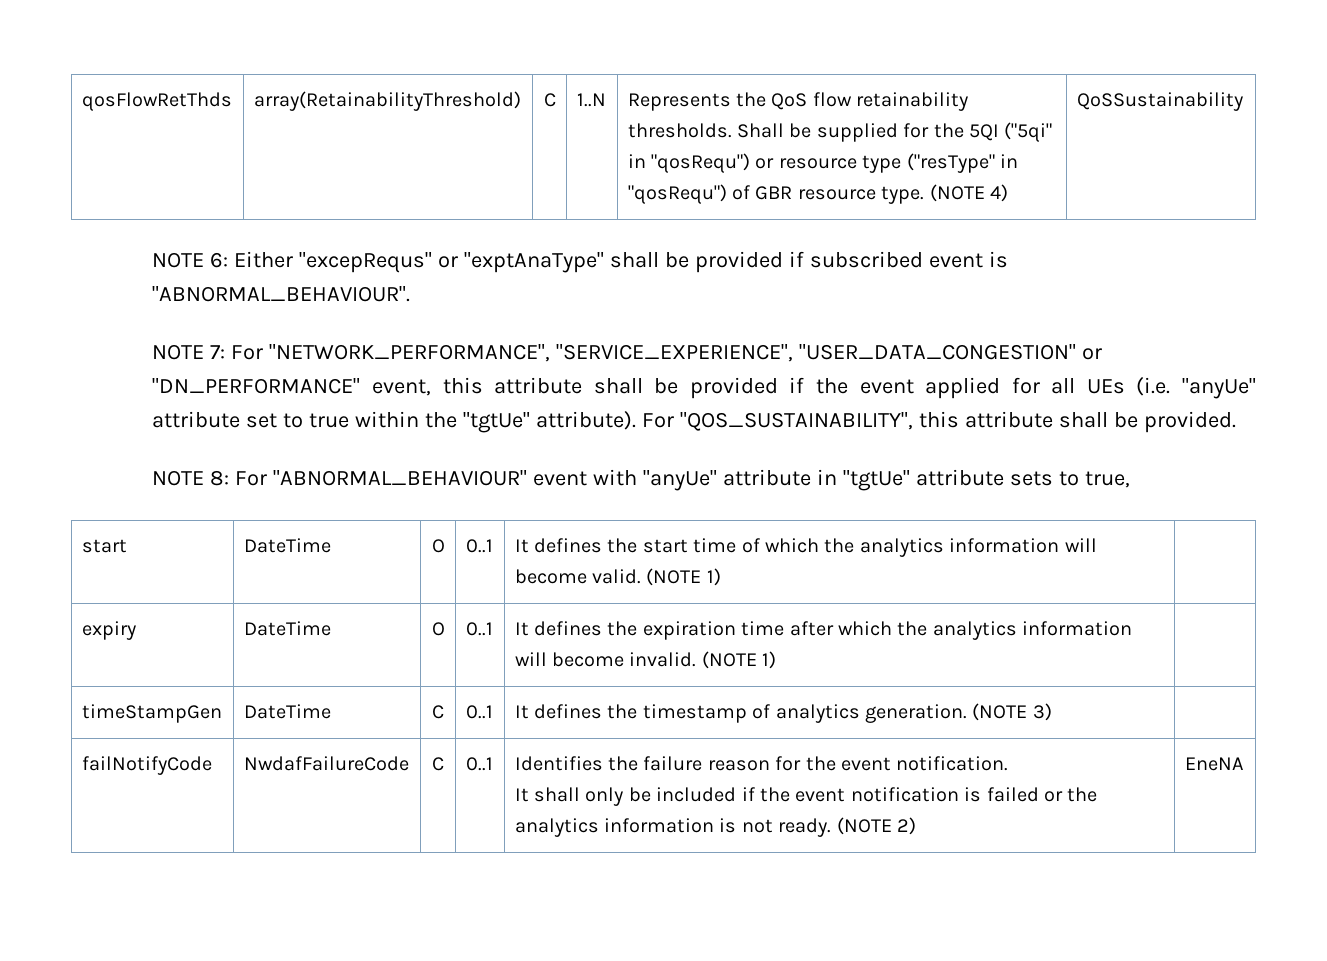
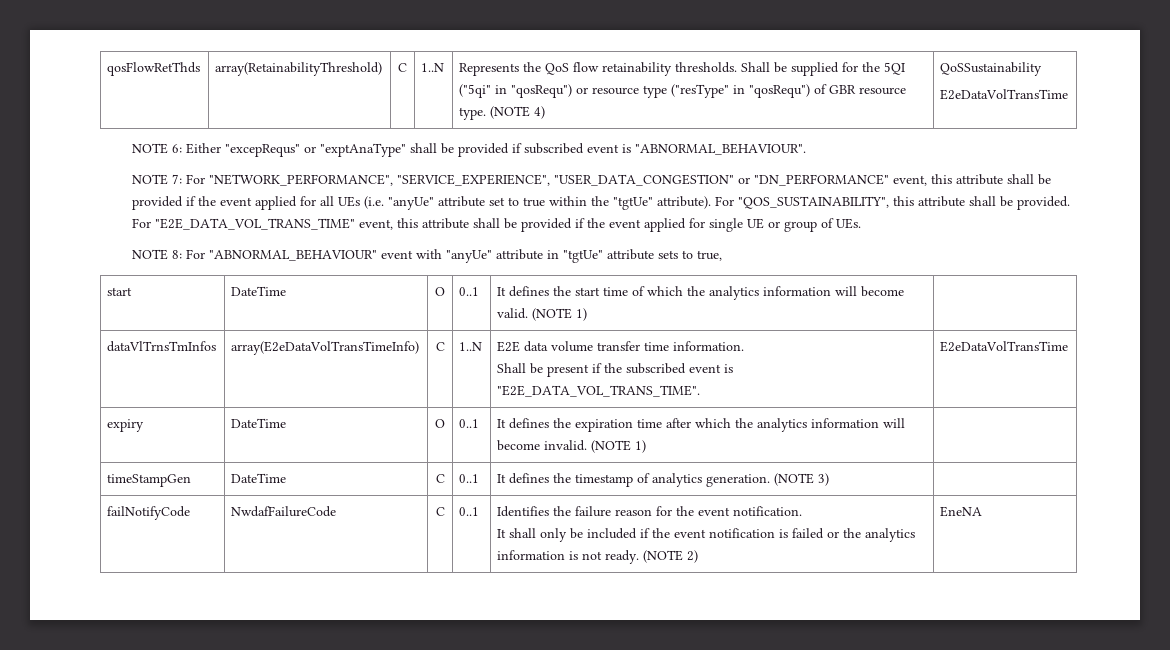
  qosFlowRetThds | array(RetainabilityThreshold) | C | 1..N | Represents the QoS flow retainability thresholds. Shall be supplied for the 5QI ("5qi" in "qosRequ") or resource type ("resType" in "qosRequ") of GBR resource type. (NOTE 4) | QoSSustainability
+ E2eDataVolTransTime
+ For "E2E_DATA_VOL_TRANS_TIME" event, this attribute shall be provided if the event applied for single UE or group of UEs.
+ dataVlTrnsTmInfos | array(E2eDataVolTransTimeInfo) | C | 1..N | E2E data volume transfer time information.
+ Shall be present if the subscribed event is "E2E_DATA_VOL_TRANS_TIME". | E2eDataVolTransTime

